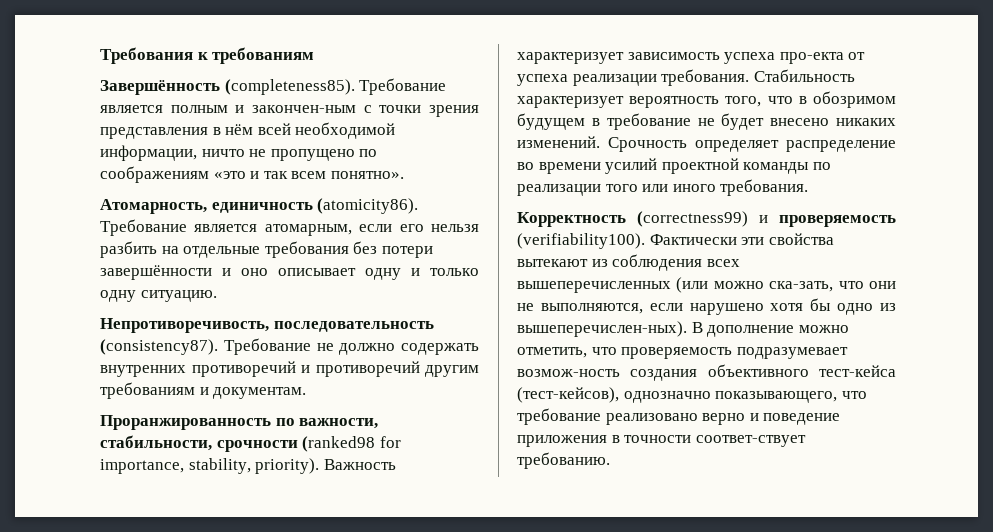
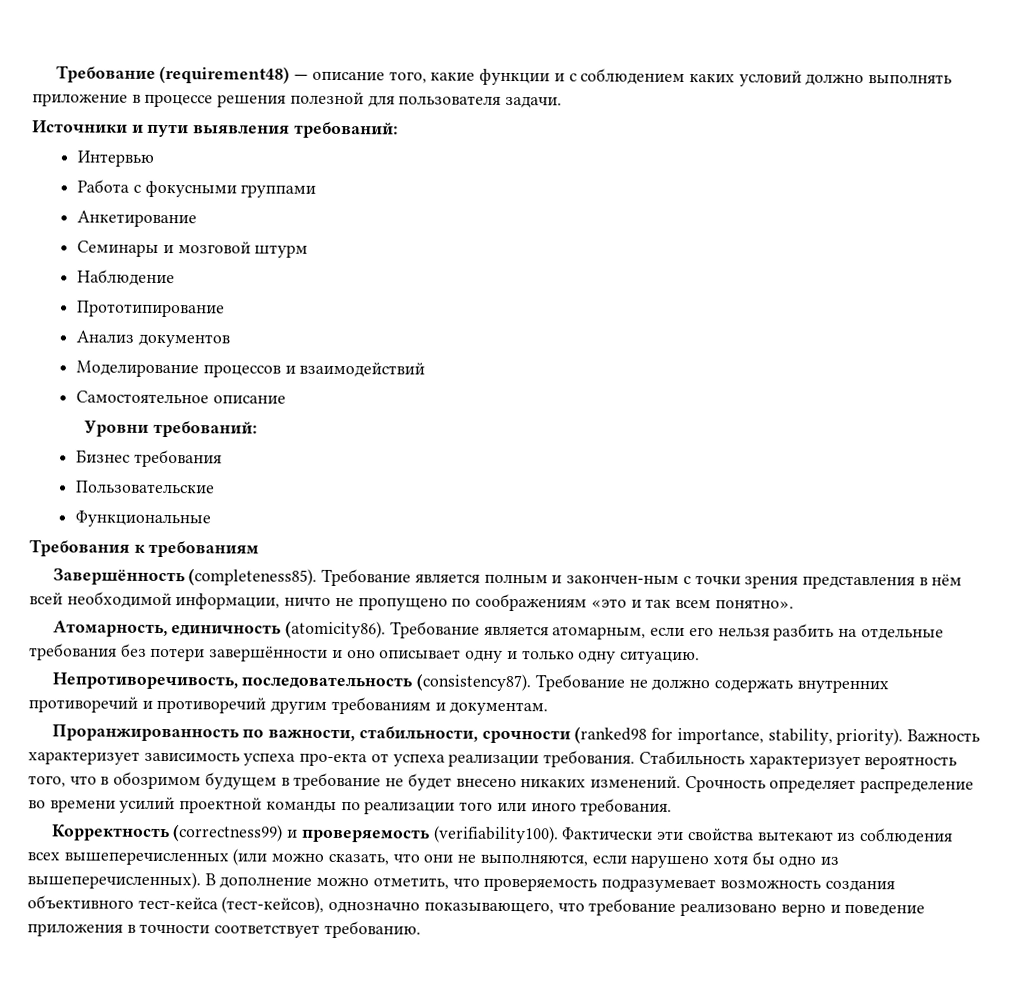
+ Требование (requirement48) — описание того, какие функции и с соблюдением каких условий должно выполнять приложение в процессе решения полезной для пользователя задачи.
+ Источники и пути выявления требований:
+ Интервью
+ Работа с фокусными группами
+ Анкетирование
+ Семинары и мозговой штурм
+ Наблюдение
+ Прототипирование
+ Анализ документов
+ Моделирование процессов и взаимодействий
+ Самостоятельное описание
+ Уровни требований:
+ Бизнес требования
+ Пользовательские
+ Функциональные
- Фактически эти свойства вытекают из соблюдения всех вышеперечисленных (или можно ска-зать, что они не выполняются, если нарушено хотя бы одно из вышеперечислен-ных).
+ Фактически эти свойства вытекают из соблюдения всех вышеперечисленных (или можно сказать, что они не выполняются, если нарушено хотя бы одно из вышеперечисленных).
- В дополнение можно отметить, что проверяемость подразумевает возмож-ность создания объективного тест-кейса (тест-кейсов), однозначно показывающего, что требование реализовано верно и поведение приложения в точности соответ-ствует требованию.
+ В дополнение можно отметить, что проверяемость подразумевает возможность создания объективного тест-кейса (тест-кейсов), однозначно показывающего, что требование реализовано верно и поведение приложения в точности соответствует требованию.

